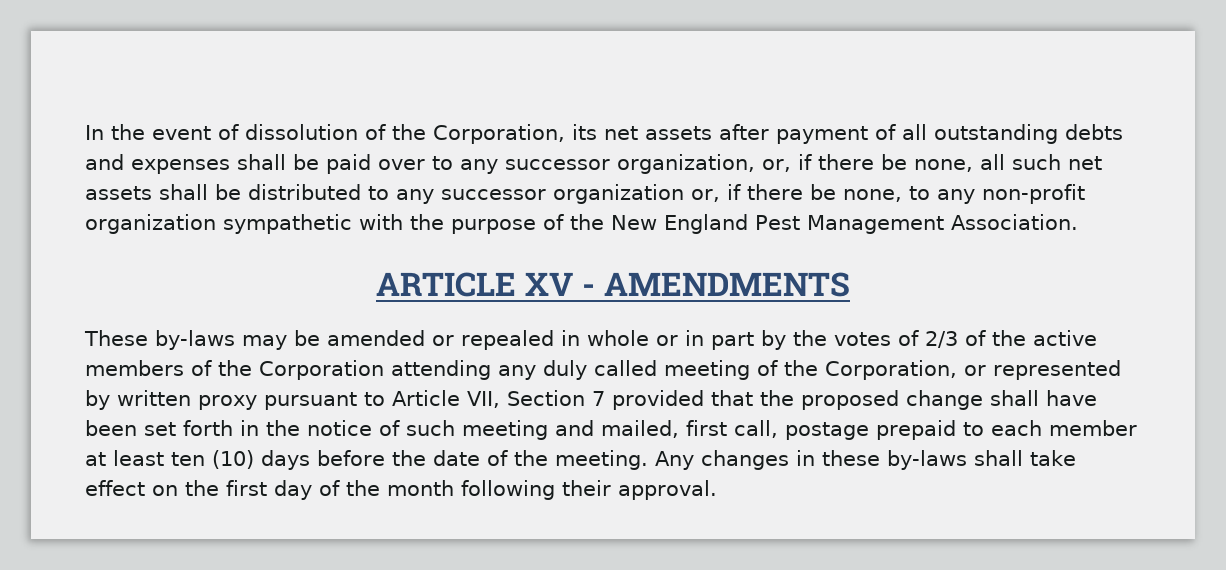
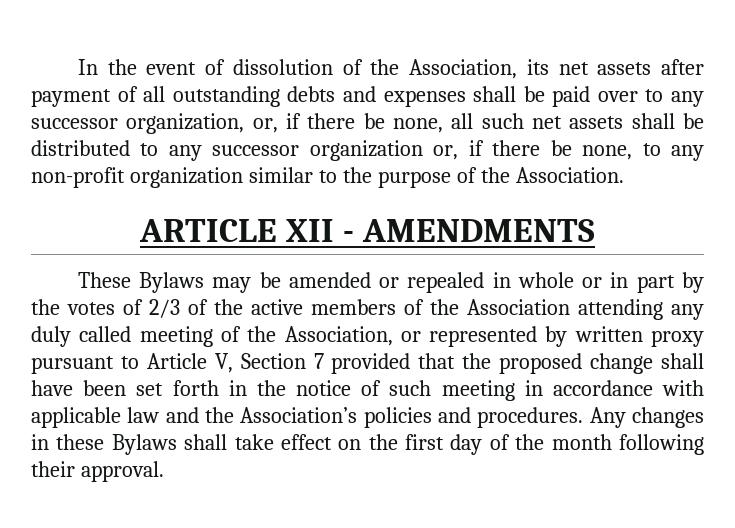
- In the event of dissolution of the Corporation, its net assets after payment of all outstanding debts and expenses shall be paid over to any successor organization, or, if there be none, all such net assets shall be distributed to any successor organization or, if there be none, to any non-profit organization sympathetic with the purpose of the New England Pest Management Association.
+ In the event of dissolution of the Association, its net assets after payment of all outstanding debts and expenses shall be paid over to any successor organization, or, if there be none, all such net assets shall be distributed to any successor organization or, if there be none, to any non-profit organization similar to the purpose of the Association.
- ARTICLE XV - AMENDMENTS
+ ARTICLE XII - AMENDMENTS
- These by-laws may be amended or repealed in whole or in part by the votes of 2/3 of the active members of the Corporation attending any duly called meeting of the Corporation, or represented by written proxy pursuant to Article VII, Section 7 provided that the proposed change shall have been set forth in the notice of such meeting and mailed, first call, postage prepaid to each member at least ten (10) days before the date of the meeting.
+ These Bylaws may be amended or repealed in whole or in part by the votes of 2/3 of the active members of the Association attending any duly called meeting of the Association, or represented by written proxy pursuant to Article V, Section 7 provided that the proposed change shall have been set forth in the notice of such meeting in accordance with applicable law and the Association’s policies and procedures.
- Any changes in these by-laws shall take effect on the first day of the month following their approval.
+ Any changes in these Bylaws shall take effect on the first day of the month following their approval.

